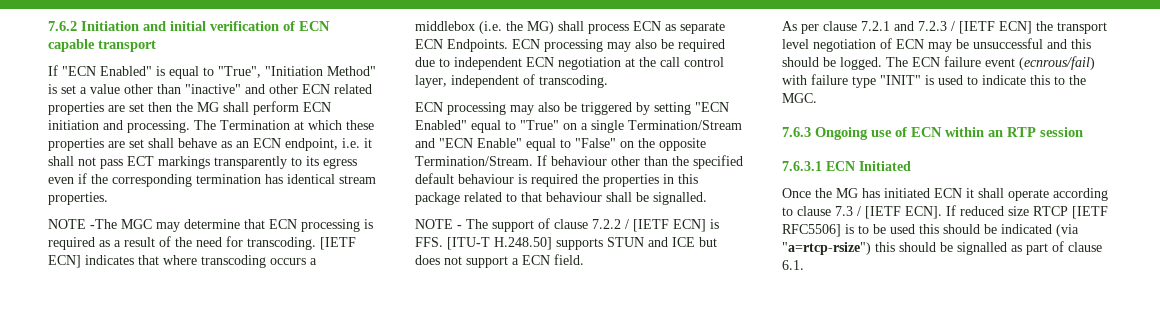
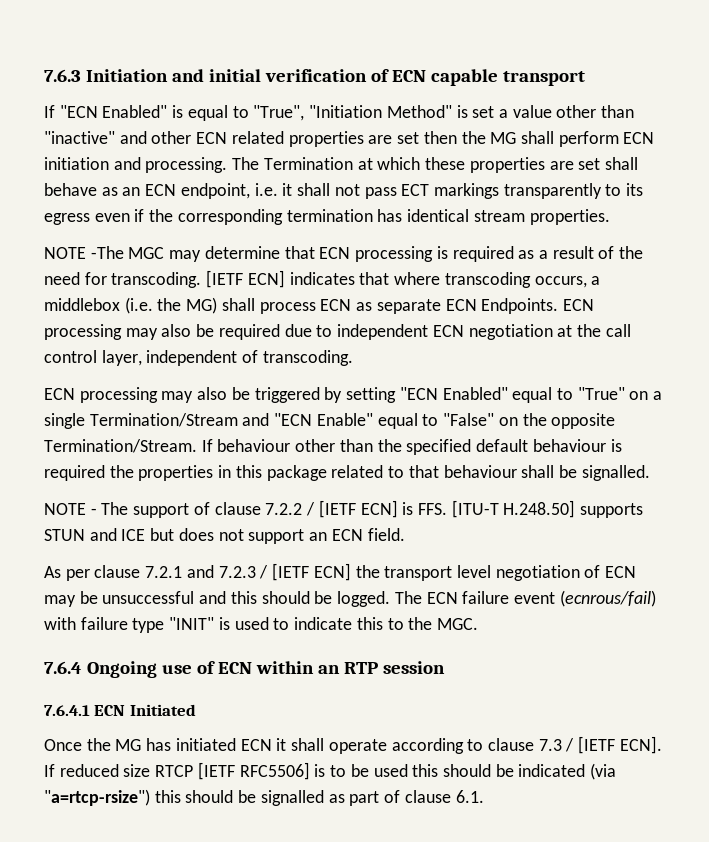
- 7.6.2 Initiation and initial verification of ECN capable transport
+ 7.6.3 Initiation and initial verification of ECN capable transport
- [IETF ECN] indicates that where transcoding occurs a middlebox (i.e. the MG) shall process ECN as separate ECN Endpoints.
+ [IETF ECN] indicates that where transcoding occurs, a middlebox (i.e. the MG) shall process ECN as separate ECN Endpoints.
- NOTE - The support of clause 7.2.2 / [IETF ECN] is FFS. [ITU-T H.248.50] supports STUN and ICE but does not support a ECN field.
+ NOTE - The support of clause 7.2.2 / [IETF ECN] is FFS. [ITU-T H.248.50] supports STUN and ICE but does not support an ECN field.
- 7.6.3 Ongoing use of ECN within an RTP session
+ 7.6.4 Ongoing use of ECN within an RTP session
- 7.6.3.1 ECN Initiated
+ 7.6.4.1 ECN Initiated

